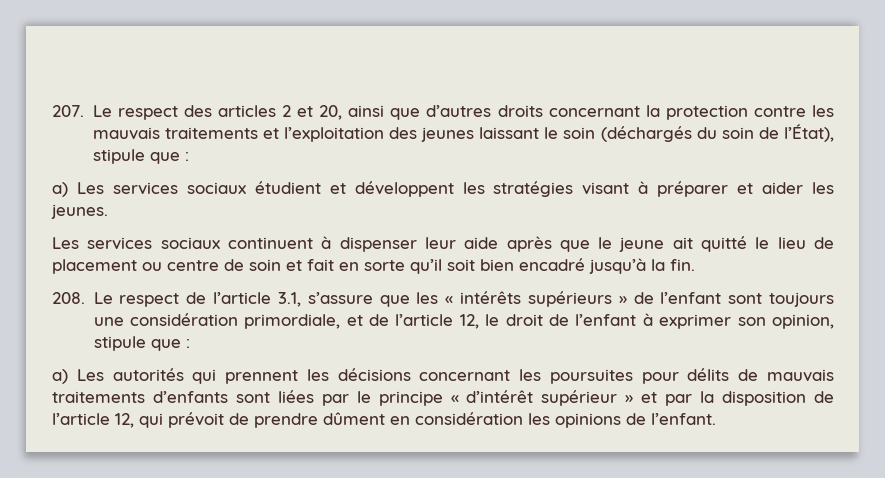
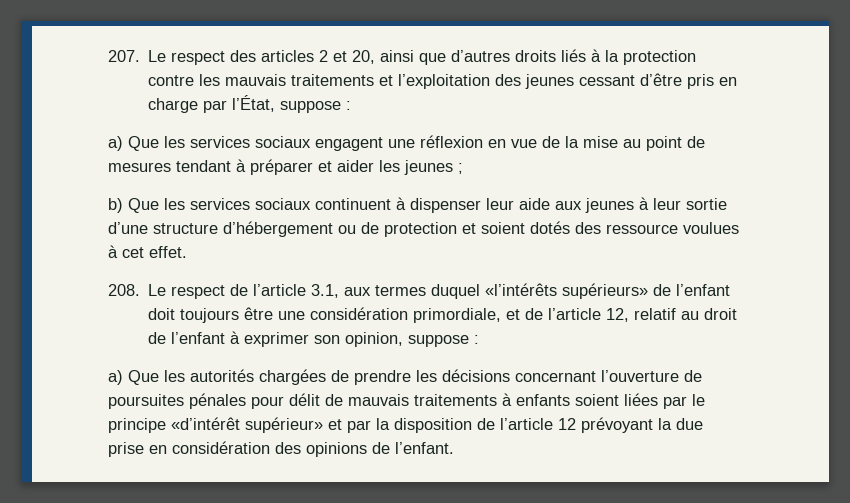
- 207. Le respect des articles 2 et 20, ainsi que d’autres droits concernant la protection contre les mauvais traitements et l’exploitation des jeunes laissant le soin (déchargés du soin de l’État), stipule que :
- a) Les services sociaux étudient et développent les stratégies visant à préparer et aider les jeunes.
- Les services sociaux continuent à dispenser leur aide après que le jeune ait quitté le lieu de placement ou centre de soin et fait en sorte qu’il soit bien encadré jusqu’à la fin.
+ 207. Le respect des articles 2 et 20, ainsi que d’autres droits liés à la protection contre les mauvais traitements et l’exploitation des jeunes cessant d’être pris en charge par l’État, suppose :
+ a) Que les services sociaux engagent une réflexion en vue de la mise au point de mesures tendant à préparer et aider les jeunes ;
+ b) Que les services sociaux continuent à dispenser leur aide aux jeunes à leur sortie d’une structure d’hébergement ou de protection et soient dotés des ressource voulues à cet effet.
- 208. Le respect de l’article 3.1, s’assure que les « intérêts supérieurs » de l’enfant sont toujours une considération primordiale, et de l’article 12, le droit de l’enfant à exprimer son opinion, stipule que :
- a) Les autorités qui prennent les décisions concernant les poursuites pour délits de mauvais traitements d’enfants sont liées par le principe « d’intérêt supérieur » et par la disposition de l’article 12, qui prévoit de prendre dûment en considération les opinions de l’enfant.
+ 208. Le respect de l’article 3.1, aux termes duquel «l’intérêts supérieurs» de l’enfant doit toujours être une considération primordiale, et de l’article 12, relatif au droit de l’enfant à exprimer son opinion, suppose :
+ a) Que les autorités chargées de prendre les décisions concernant l’ouverture de poursuites pénales pour délit de mauvais traitements à enfants soient liées par le principe «d’intérêt supérieur» et par la disposition de l’article 12 prévoyant la due prise en considération des opinions de l’enfant.

